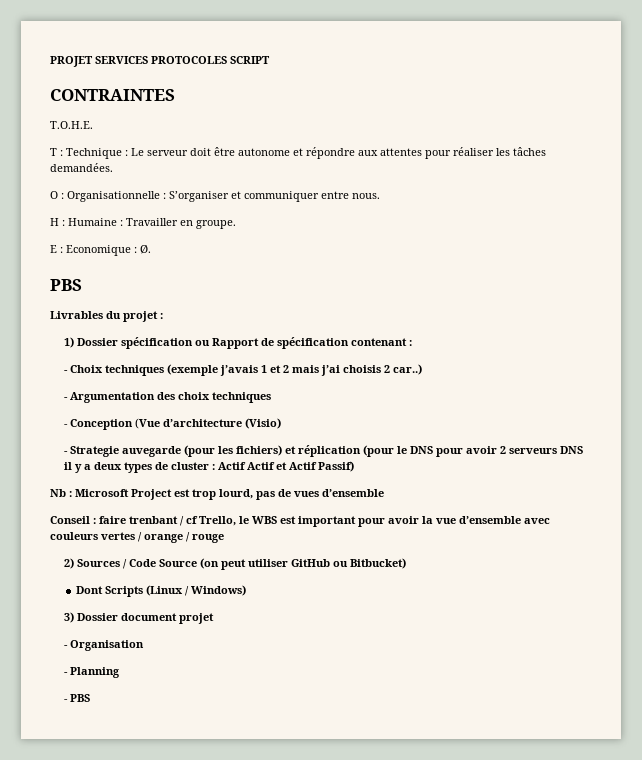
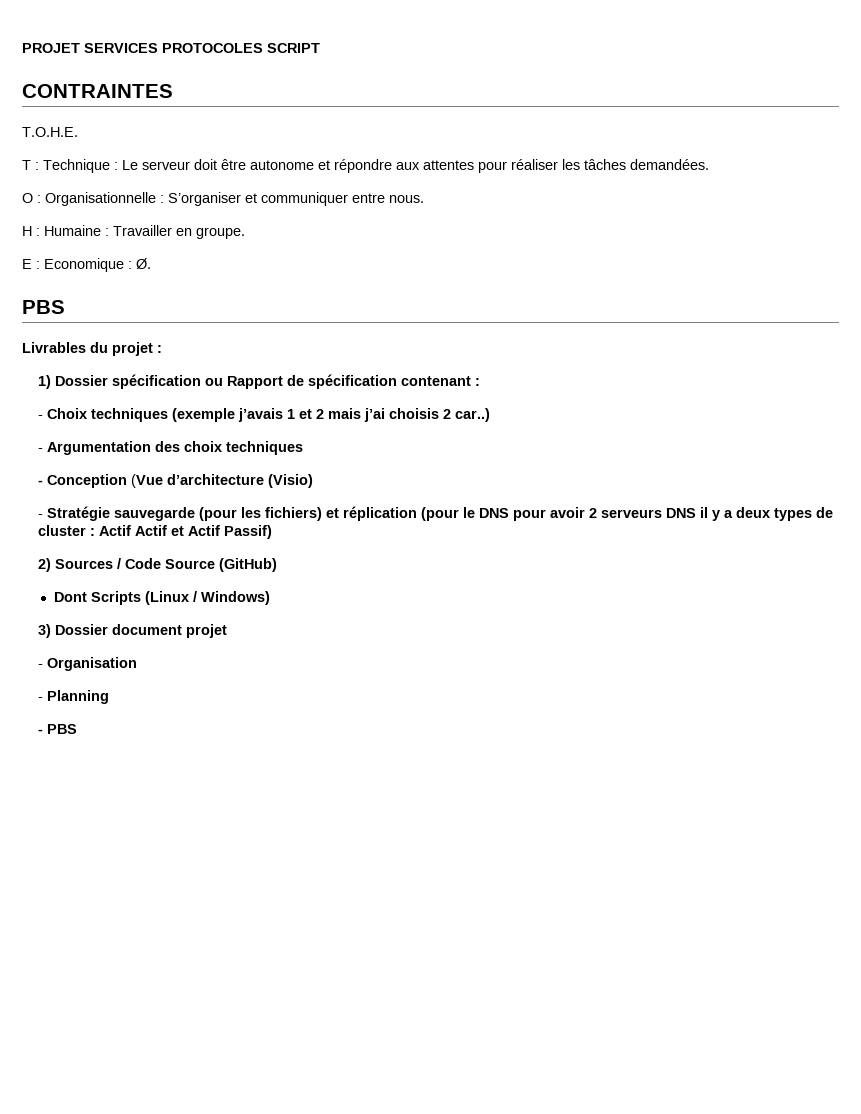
- - Strategie auvegarde (pour les fichiers) et réplication (pour le DNS pour avoir 2 serveurs DNS il y a deux types de cluster : Actif Actif et Actif Passif)
+ - Stratégie sauvegarde (pour les fichiers) et réplication (pour le DNS pour avoir 2 serveurs DNS il y a deux types de cluster : Actif Actif et Actif Passif)
- Nb : Microsoft Project est trop lourd, pas de vues d’ensemble
- Conseil : faire trenbant / cf Trello, le WBS est important pour avoir la vue d’ensemble avec couleurs vertes / orange / rouge
- 2) Sources / Code Source (on peut utiliser GitHub ou Bitbucket)
+ 2) Sources / Code Source (GitHub)

